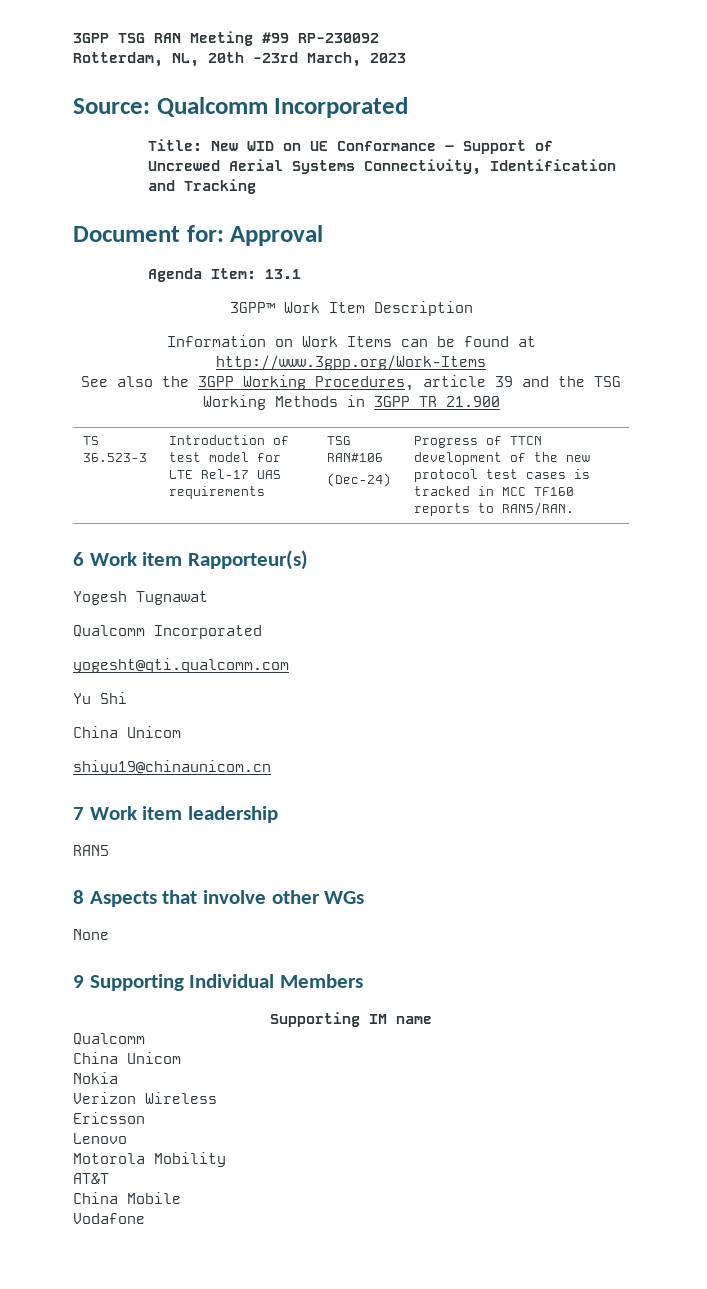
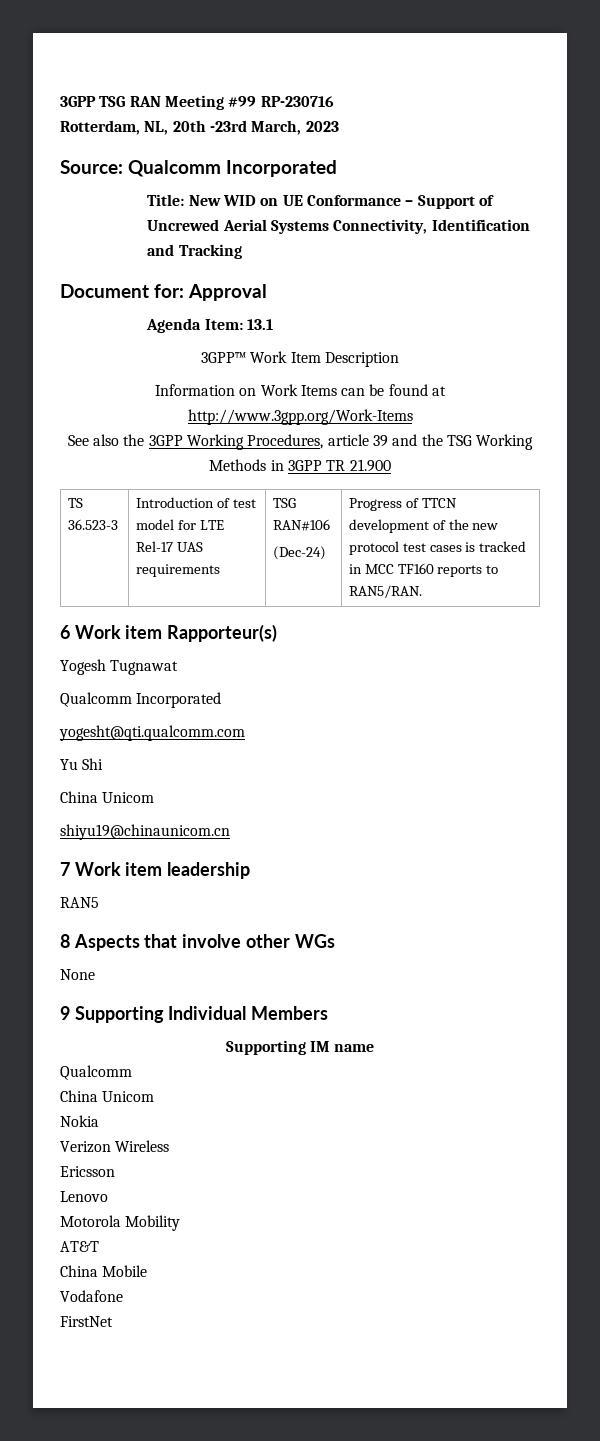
- 3GPP TSG RAN Meeting #99 RP-230092
+ 3GPP TSG RAN Meeting #99 RP-230716
+ FirstNet

